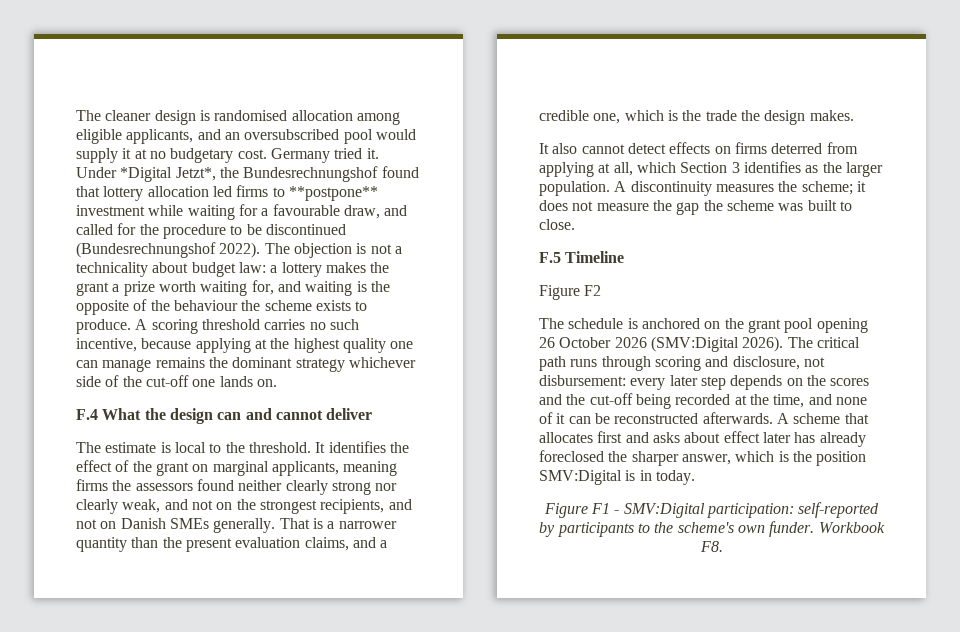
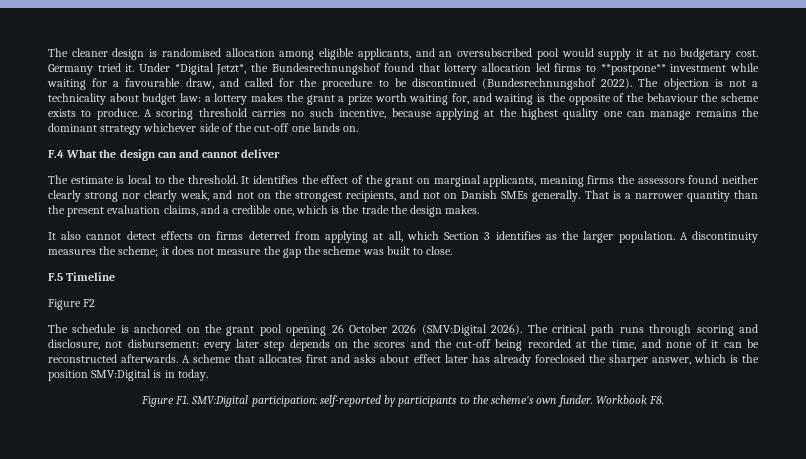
- Figure F1 - SMV:Digital participation: self-reported by participants to the scheme's own funder.
+ Figure F1. SMV:Digital participation: self-reported by participants to the scheme's own funder.

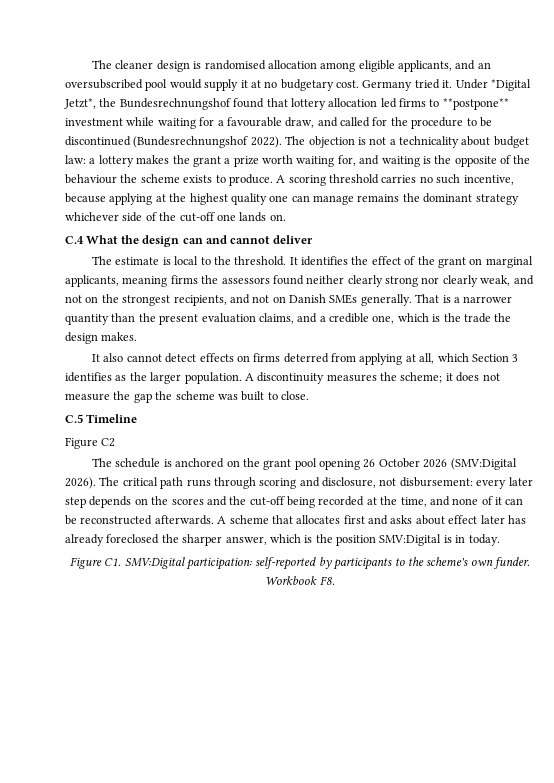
- F.4 What the design can and cannot deliver
+ C.4 What the design can and cannot deliver
- F.5 Timeline
+ C.5 Timeline
- Figure F2
+ Figure C2
- Figure F1. SMV:Digital participation: self-reported by participants to the scheme's own funder.
+ Figure C1. SMV:Digital participation: self-reported by participants to the scheme's own funder.

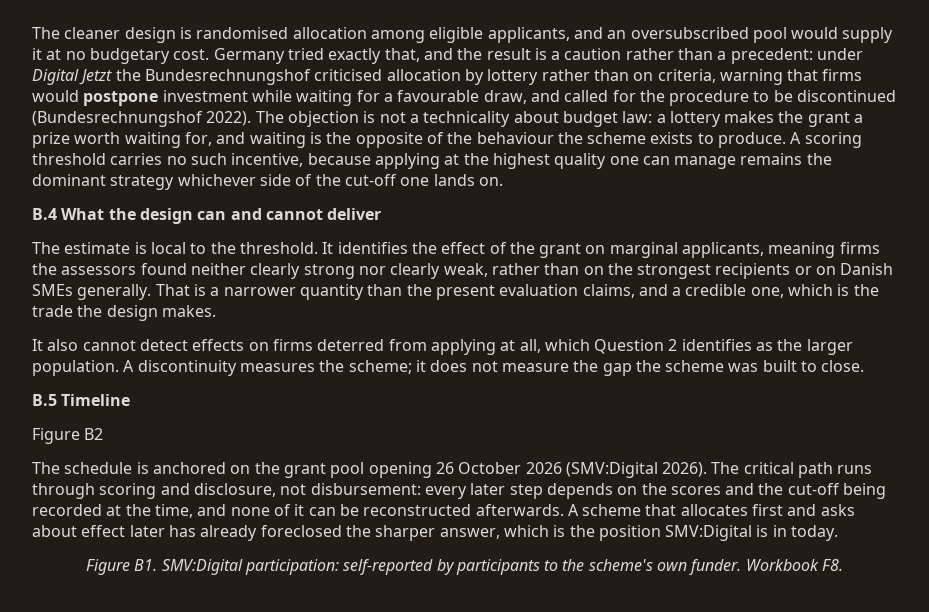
- Germany tried it. Under *Digital Jetzt*, the Bundesrechnungshof found that lottery allocation led firms to **postpone** investment while waiting for a favourable draw, and called for the procedure to be discontinued (Bundesrechnungshof 2022).
+ Germany tried exactly that, and the result is a caution rather than a precedent: under Digital Jetzt the Bundesrechnungshof criticised allocation by lottery rather than on criteria, warning that firms would postpone investment while waiting for a favourable draw, and called for the procedure to be discontinued (Bundesrechnungshof 2022).
- C.4 What the design can and cannot deliver
+ B.4 What the design can and cannot deliver
- It identifies the effect of the grant on marginal applicants, meaning firms the assessors found neither clearly strong nor clearly weak, and not on the strongest recipients, and not on Danish SMEs generally.
+ It identifies the effect of the grant on marginal applicants, meaning firms the assessors found neither clearly strong nor clearly weak, rather than on the strongest recipients or on Danish SMEs generally.
- It also cannot detect effects on firms deterred from applying at all, which Section 3 identifies as the larger population.
+ It also cannot detect effects on firms deterred from applying at all, which Question 2 identifies as the larger population.
- C.5 Timeline
+ B.5 Timeline
- Figure C2
+ Figure B2
- Figure C1. SMV:Digital participation: self-reported by participants to the scheme's own funder.
+ Figure B1. SMV:Digital participation: self-reported by participants to the scheme's own funder.

